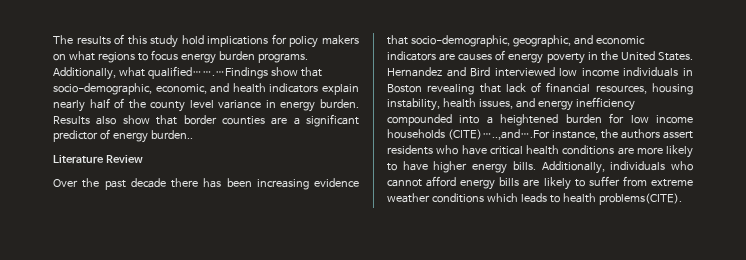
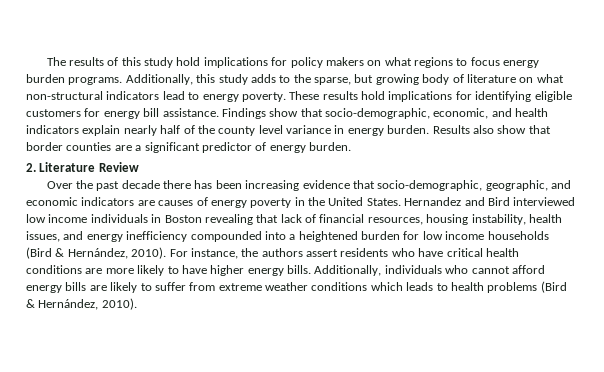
- Additionally, what qualified…….…Findings show that socio-demographic, economic, and health indicators explain nearly half of the county level variance in energy burden.
+ Additionally, this study adds to the sparse, but growing body of literature on what non-structural indicators lead to energy poverty. These results hold implications for identifying eligible customers for energy bill assistance. Findings show that socio-demographic, economic, and health indicators explain nearly half of the county level variance in energy burden.
- Results also show that border counties are a significant predictor of energy burden..
- Literature Review
+ Results also show that border counties are a significant predictor of energy burden.
+ 2. Literature Review
- Hernandez and Bird interviewed low income individuals in Boston revealing that lack of financial resources, housing instability, health issues, and energy inefficiency compounded into a heightened burden for low income households (CITE)…..,and….For instance, the authors assert residents who have critical health conditions are more likely to have higher energy bills.
+ Hernandez and Bird interviewed low income individuals in Boston revealing that lack of financial resources, housing instability, health issues, and energy inefficiency compounded into a heightened burden for low income households (Bird & Hernández, 2010). For instance, the authors assert residents who have critical health conditions are more likely to have higher energy bills.
- Additionally, individuals who cannot afford energy bills are likely to suffer from extreme weather conditions which leads to health problems(CITE).
+ Additionally, individuals who cannot afford energy bills are likely to suffer from extreme weather conditions which leads to health problems (Bird & Hernández, 2010).

